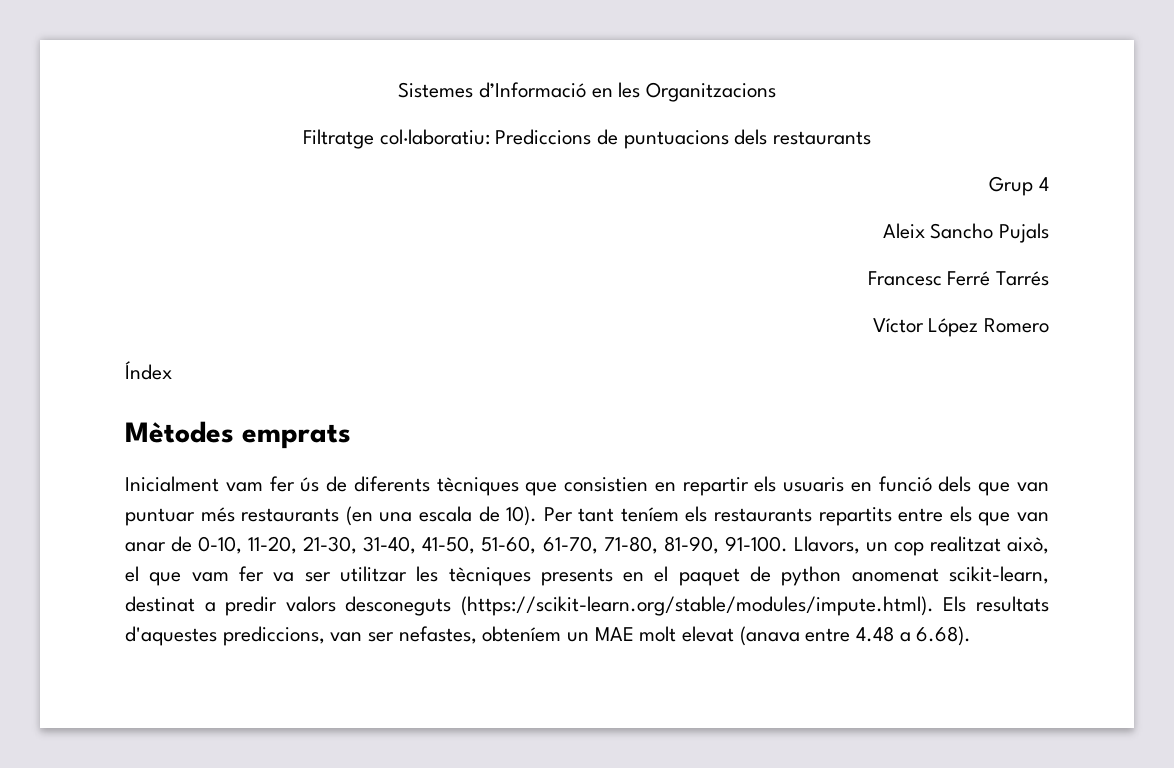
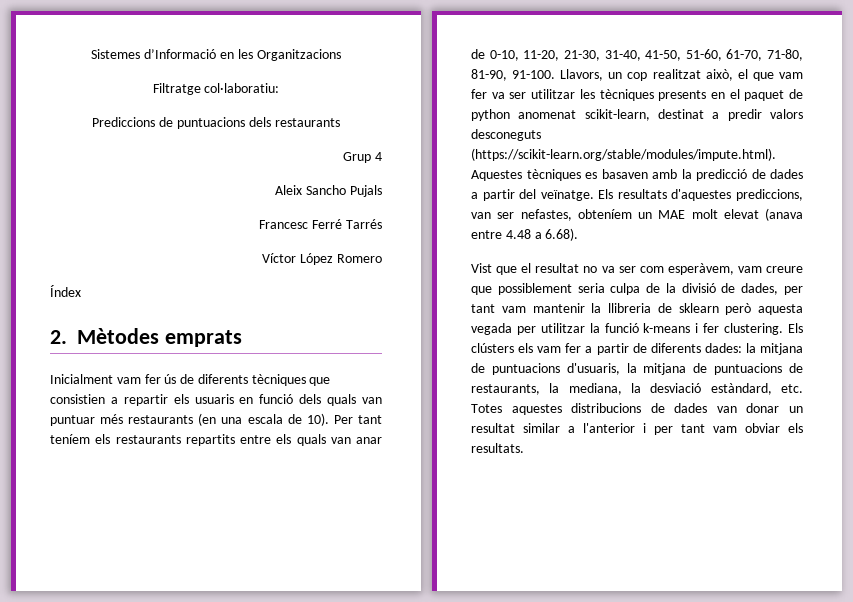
- Filtratge col·laboratiu: Prediccions de puntuacions dels restaurants
+ Filtratge col·laboratiu:
+ Prediccions de puntuacions dels restaurants
- Mètodes emprats
+ 2. Mètodes emprats
- Inicialment vam fer ús de diferents tècniques que consistien en repartir els usuaris en funció dels que van puntuar més restaurants (en una escala de 10).
+ Inicialment vam fer ús de diferents tècniques que consistien a repartir els usuaris en funció dels quals van puntuar més restaurants (en una escala de 10).
- Per tant teníem els restaurants repartits entre els que van anar de 0-10, 11-20, 21-30, 31-40, 41-50, 51-60, 61-70, 71-80, 81-90, 91-100.
+ Per tant teníem els restaurants repartits entre els quals van anar de 0-10, 11-20, 21-30, 31-40, 41-50, 51-60, 61-70, 71-80, 81-90, 91-100.
- Llavors, un cop realitzat això, el que vam fer va ser utilitzar les tècniques presents en el paquet de python anomenat scikit-learn, destinat a predir valors desconeguts (https://scikit-learn.org/stable/modules/impute.html). Els resultats d'aquestes prediccions, van ser nefastes, obteníem un MAE molt elevat (anava entre 4.48 a 6.68).
+ Llavors, un cop realitzat això, el que vam fer va ser utilitzar les tècniques presents en el paquet de python anomenat scikit-learn, destinat a predir valors desconeguts (https://scikit-learn.org/stable/modules/impute.html). Aquestes tècniques es basaven amb la predicció de dades a partir del veïnatge. Els resultats d'aquestes prediccions, van ser nefastes, obteníem un MAE molt elevat (anava entre 4.48 a 6.68).
+ Vist que el resultat no va ser com esperàvem, vam creure que possiblement seria culpa de la divisió de dades, per tant vam mantenir la llibreria de sklearn però aquesta vegada per utilitzar la funció k-means i fer clustering. Els clústers els vam fer a partir de diferents dades: la mitjana de puntuacions d'usuaris, la mitjana de puntuacions de restaurants, la mediana, la desviació estàndard, etc. Totes aquestes distribucions de dades van donar un resultat similar a l'anterior i per tant vam obviar els resultats.

